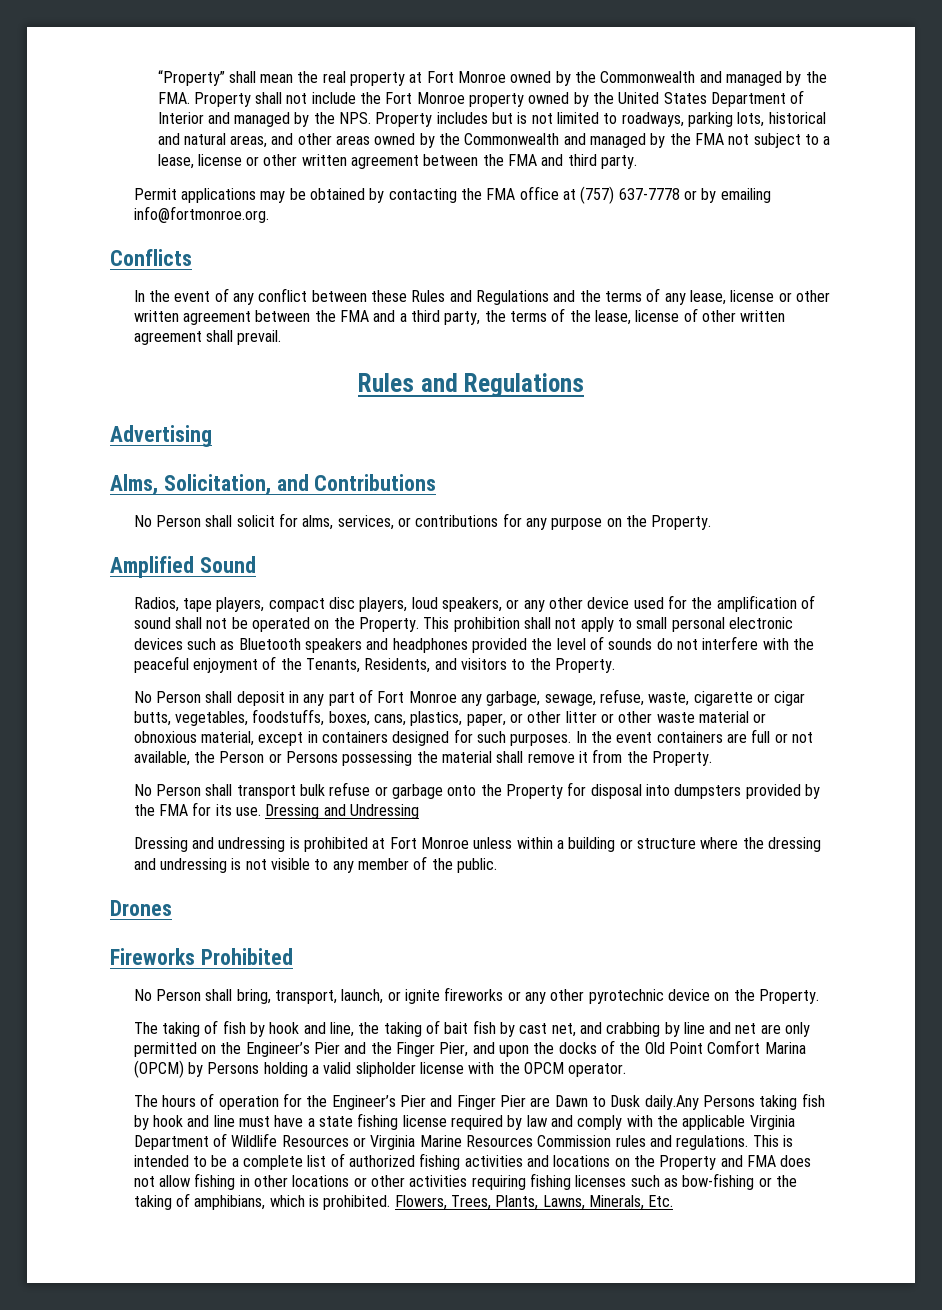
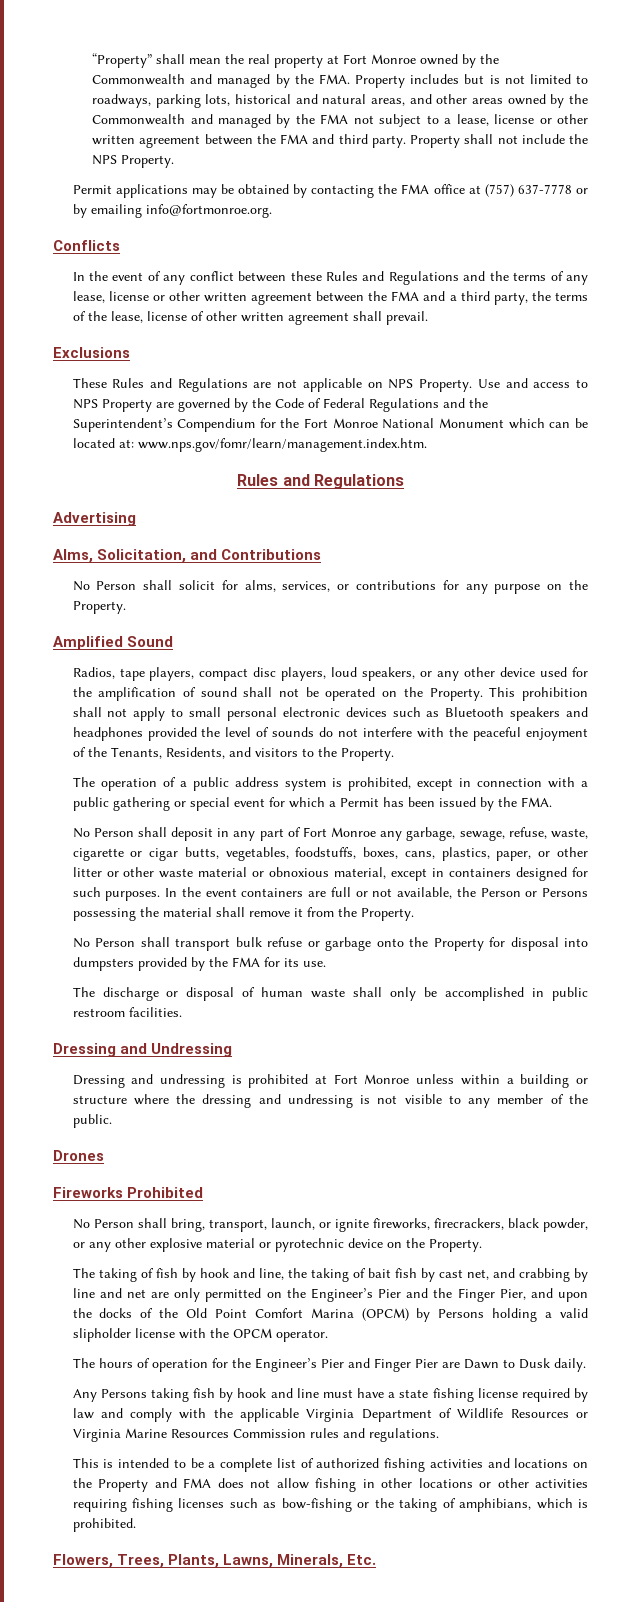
- “Property” shall mean the real property at Fort Monroe owned by the Commonwealth and managed by the FMA. Property shall not include the Fort Monroe property owned by the United States Department of Interior and managed by the NPS. Property includes but is not limited to roadways, parking lots, historical and natural areas, and other areas owned by the Commonwealth and managed by the FMA not subject to a lease, license or other written agreement between the FMA and third party.
+ “Property” shall mean the real property at Fort Monroe owned by the Commonwealth and managed by the FMA. Property includes but is not limited to roadways, parking lots, historical and natural areas, and other areas owned by the Commonwealth and managed by the FMA not subject to a lease, license or other written agreement between the FMA and third party. Property shall not include the NPS Property.
+ Exclusions
+ These Rules and Regulations are not applicable on NPS Property. Use and access to NPS Property are governed by the Code of Federal Regulations and the Superintendent’s Compendium for the Fort Monroe National Monument which can be located at: www.nps.gov/fomr/learn/management.index.htm.
+ The operation of a public address system is prohibited, except in connection with a public gathering or special event for which a Permit has been issued by the FMA.
- No Person shall transport bulk refuse or garbage onto the Property for disposal into dumpsters provided by the FMA for its use. Dressing and Undressing
+ No Person shall transport bulk refuse or garbage onto the Property for disposal into dumpsters provided by the FMA for its use.
+ The discharge or disposal of human waste shall only be accomplished in public restroom facilities.
+ Dressing and Undressing
- No Person shall bring, transport, launch, or ignite fireworks or any other pyrotechnic device on the Property.
+ No Person shall bring, transport, launch, or ignite fireworks, firecrackers, black powder, or any other explosive material or pyrotechnic device on the Property.
- The hours of operation for the Engineer’s Pier and Finger Pier are Dawn to Dusk daily.Any Persons taking fish by hook and line must have a state fishing license required by law and comply with the applicable Virginia Department of Wildlife Resources or Virginia Marine Resources Commission rules and regulations. This is intended to be a complete list of authorized fishing activities and locations on the Property and FMA does not allow fishing in other locations or other activities requiring fishing licenses such as bow-fishing or the taking of amphibians, which is prohibited. Flowers, Trees, Plants, Lawns, Minerals, Etc.
+ The hours of operation for the Engineer’s Pier and Finger Pier are Dawn to Dusk daily.
+ Any Persons taking fish by hook and line must have a state fishing license required by law and comply with the applicable Virginia Department of Wildlife Resources or Virginia Marine Resources Commission rules and regulations.
+ This is intended to be a complete list of authorized fishing activities and locations on the Property and FMA does not allow fishing in other locations or other activities requiring fishing licenses such as bow-fishing or the taking of amphibians, which is prohibited.
+ Flowers, Trees, Plants, Lawns, Minerals, Etc.

